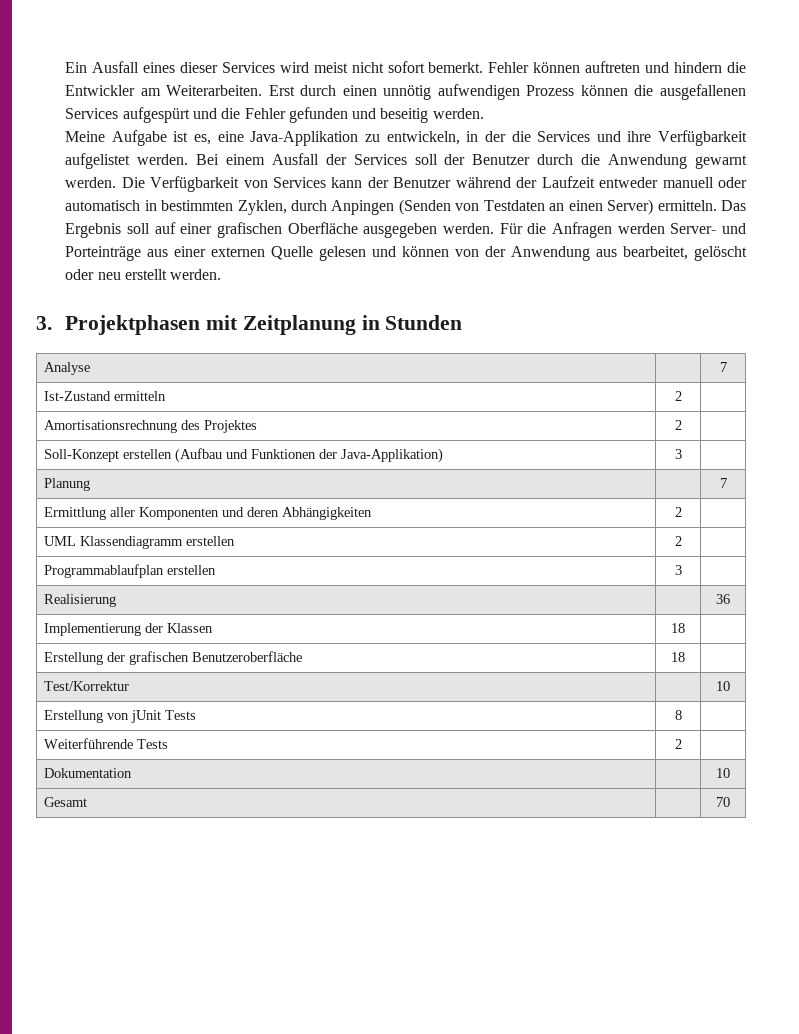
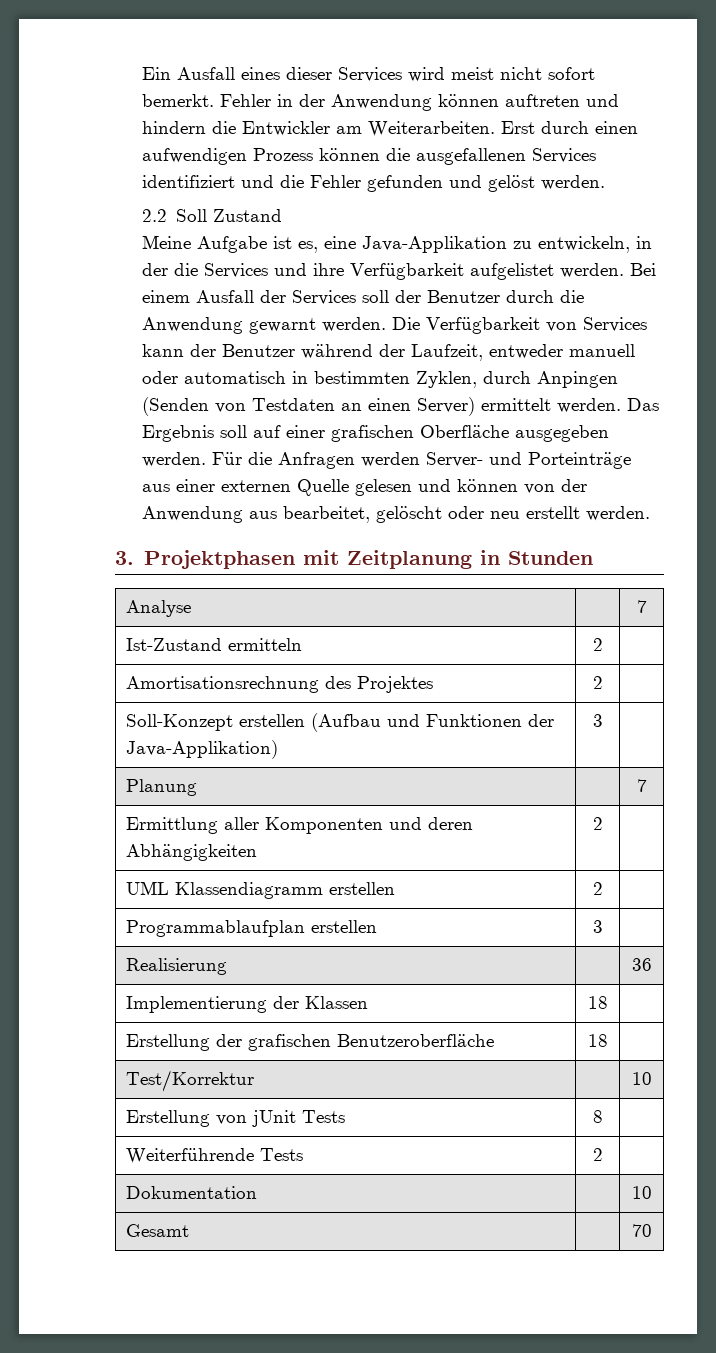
- Fehler können auftreten und hindern die Entwickler am Weiterarbeiten.
+ Fehler in der Anwendung können auftreten und hindern die Entwickler am Weiterarbeiten.
- Erst durch einen unnötig aufwendigen Prozess können die ausgefallenen Services aufgespürt und die Fehler gefunden und beseitig werden.
+ Erst durch einen aufwendigen Prozess können die ausgefallenen Services identifiziert und die Fehler gefunden und gelöst werden.
+ 2.2 Soll Zustand
- Die Verfügbarkeit von Services kann der Benutzer während der Laufzeit entweder manuell oder automatisch in bestimmten Zyklen, durch Anpingen (Senden von Testdaten an einen Server) ermitteln.
+ Die Verfügbarkeit von Services kann der Benutzer während der Laufzeit, entweder manuell oder automatisch in bestimmten Zyklen, durch Anpingen (Senden von Testdaten an einen Server) ermittelt werden.

